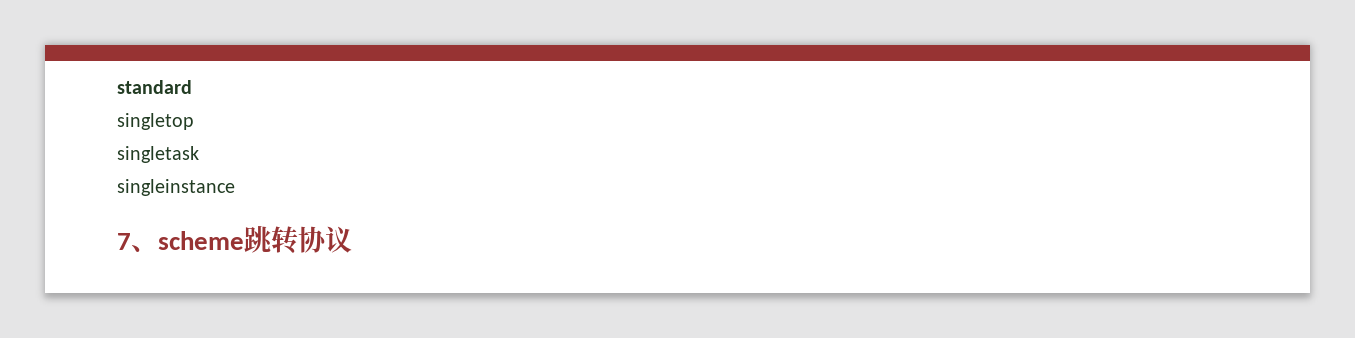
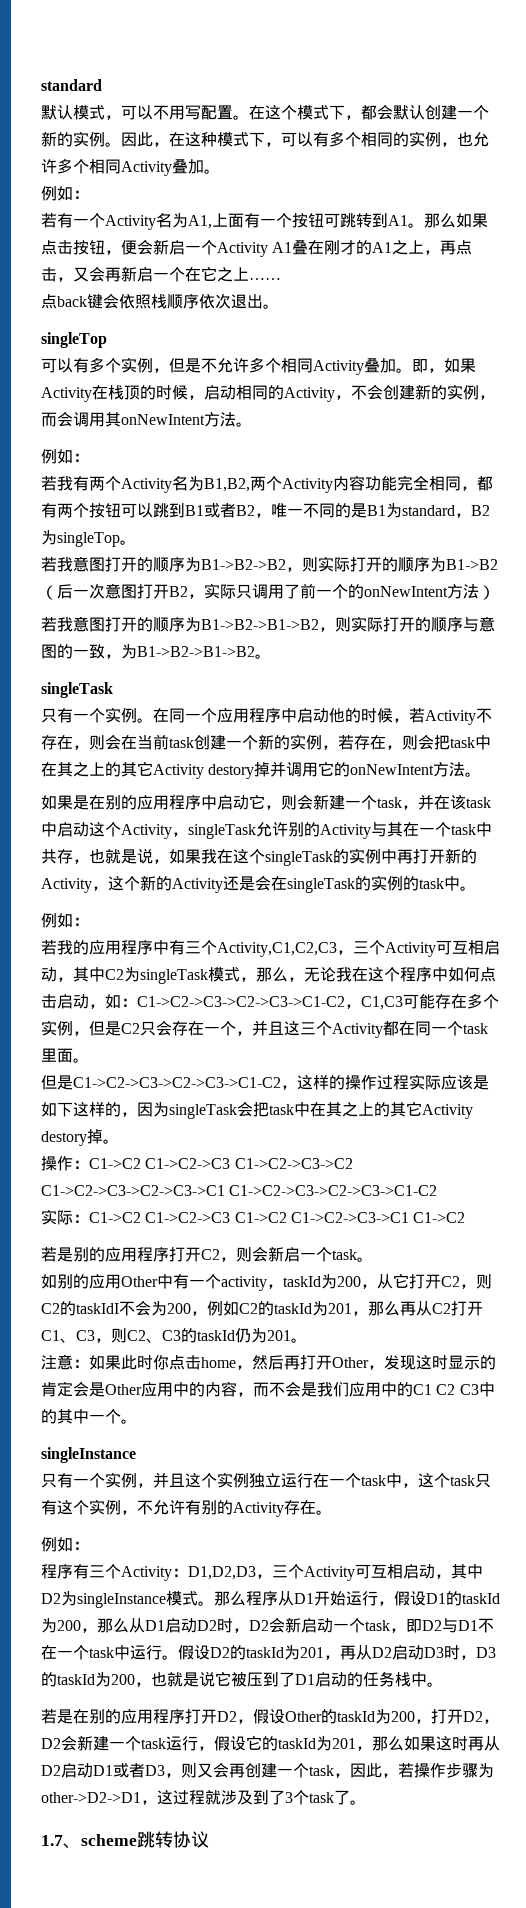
- singletop
- singletask
- singleinstance
- 7、scheme跳转协议
+ 默认模式，可以不用写配置。在这个模式下，都会默认创建一个新的实例。因此，在这种模式下，可以有多个相同的实例，也允许多个相同Activity叠加。
+ 例如：
+ 若有一个Activity名为A1,上面有一个按钮可跳转到A1。那么如果点击按钮，便会新启一个Activity A1叠在刚才的A1之上，再点击，又会再新启一个在它之上……
+ 点back键会依照栈顺序依次退出。
+ singleTop
+ 可以有多个实例，但是不允许多个相同Activity叠加。即，如果Activity在栈顶的时候，启动相同的Activity，不会创建新的实例，而会调用其onNewIntent方法。
+ 例如：
+ 若我有两个Activity名为B1,B2,两个Activity内容功能完全相同，都有两个按钮可以跳到B1或者B2，唯一不同的是B1为standard，B2为singleTop。
+ 若我意图打开的顺序为B1->B2->B2，则实际打开的顺序为B1->B2（后一次意图打开B2，实际只调用了前一个的onNewIntent方法）
+ 若我意图打开的顺序为B1->B2->B1->B2，则实际打开的顺序与意图的一致，为B1->B2->B1->B2。
+ singleTask
+ 只有一个实例。在同一个应用程序中启动他的时候，若Activity不存在，则会在当前task创建一个新的实例，若存在，则会把task中在其之上的其它Activity destory掉并调用它的onNewIntent方法。
+ 如果是在别的应用程序中启动它，则会新建一个task，并在该task中启动这个Activity，singleTask允许别的Activity与其在一个task中共存，也就是说，如果我在这个singleTask的实例中再打开新的Activity，这个新的Activity还是会在singleTask的实例的task中。
+ 例如：
+ 若我的应用程序中有三个Activity,C1,C2,C3，三个Activity可互相启动，其中C2为singleTask模式，那么，无论我在这个程序中如何点击启动，如：C1->C2->C3->C2->C3->C1-C2，C1,C3可能存在多个实例，但是C2只会存在一个，并且这三个Activity都在同一个task里面。
+ 但是C1->C2->C3->C2->C3->C1-C2，这样的操作过程实际应该是如下这样的，因为singleTask会把task中在其之上的其它Activity destory掉。
+ 操作：C1->C2 C1->C2->C3 C1->C2->C3->C2 C1->C2->C3->C2->C3->C1 C1->C2->C3->C2->C3->C1-C2
+ 实际：C1->C2 C1->C2->C3 C1->C2 C1->C2->C3->C1 C1->C2
+ 若是别的应用程序打开C2，则会新启一个task。
+ 如别的应用Other中有一个activity，taskId为200，从它打开C2，则C2的taskIdI不会为200，例如C2的taskId为201，那么再从C2打开C1、C3，则C2、C3的taskId仍为201。
+ 注意：如果此时你点击home，然后再打开Other，发现这时显示的肯定会是Other应用中的内容，而不会是我们应用中的C1 C2 C3中的其中一个。
+ singleInstance
+ 只有一个实例，并且这个实例独立运行在一个task中，这个task只有这个实例，不允许有别的Activity存在。
+ 例如：
+ 程序有三个Activity：D1,D2,D3，三个Activity可互相启动，其中D2为singleInstance模式。那么程序从D1开始运行，假设D1的taskId为200，那么从D1启动D2时，D2会新启动一个task，即D2与D1不在一个task中运行。假设D2的taskId为201，再从D2启动D3时，D3的taskId为200，也就是说它被压到了D1启动的任务栈中。
+ 若是在别的应用程序打开D2，假设Other的taskId为200，打开D2，D2会新建一个task运行，假设它的taskId为201，那么如果这时再从D2启动D1或者D3，则又会再创建一个task，因此，若操作步骤为other->D2->D1，这过程就涉及到了3个task了。
+ 1.7、scheme跳转协议

